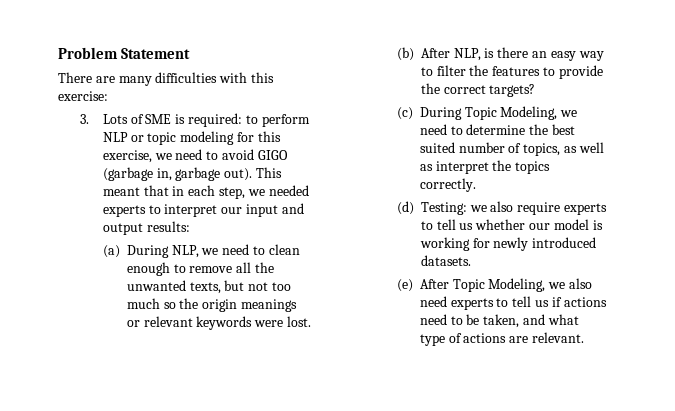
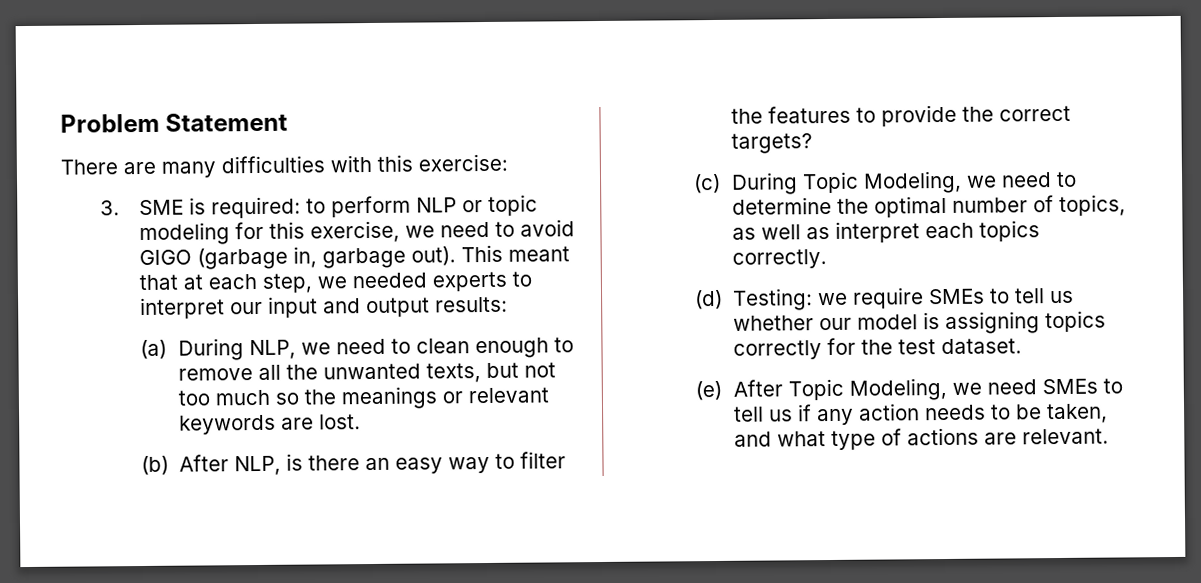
- 3. Lots of SME is required: to perform NLP or topic modeling for this exercise, we need to avoid GIGO (garbage in, garbage out).
+ 3. SME is required: to perform NLP or topic modeling for this exercise, we need to avoid GIGO (garbage in, garbage out).
- This meant that in each step, we needed experts to interpret our input and output results:
+ This meant that at each step, we needed experts to interpret our input and output results:
- (a) During NLP, we need to clean enough to remove all the unwanted texts, but not too much so the origin meanings or relevant keywords were lost.
+ (a) During NLP, we need to clean enough to remove all the unwanted texts, but not too much so the meanings or relevant keywords are lost.
- (c) During Topic Modeling, we need to determine the best suited number of topics, as well as interpret the topics correctly.
+ (c) During Topic Modeling, we need to determine the optimal number of topics, as well as interpret each topics correctly.
- (d) Testing: we also require experts to tell us whether our model is working for newly introduced datasets.
+ (d) Testing: we require SMEs to tell us whether our model is assigning topics correctly for the test dataset.
- (e) After Topic Modeling, we also need experts to tell us if actions need to be taken, and what type of actions are relevant.
+ (e) After Topic Modeling, we need SMEs to tell us if any action needs to be taken, and what type of actions are relevant.

